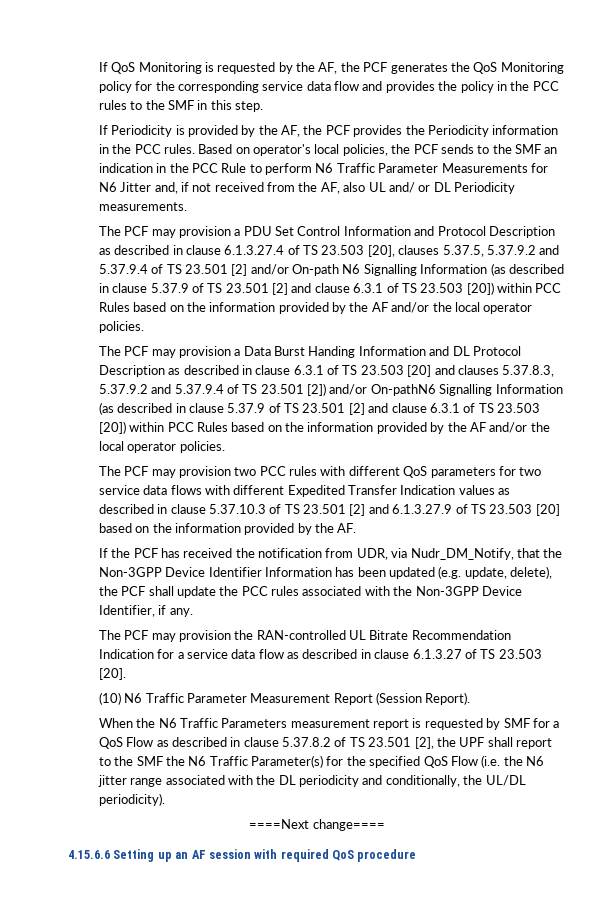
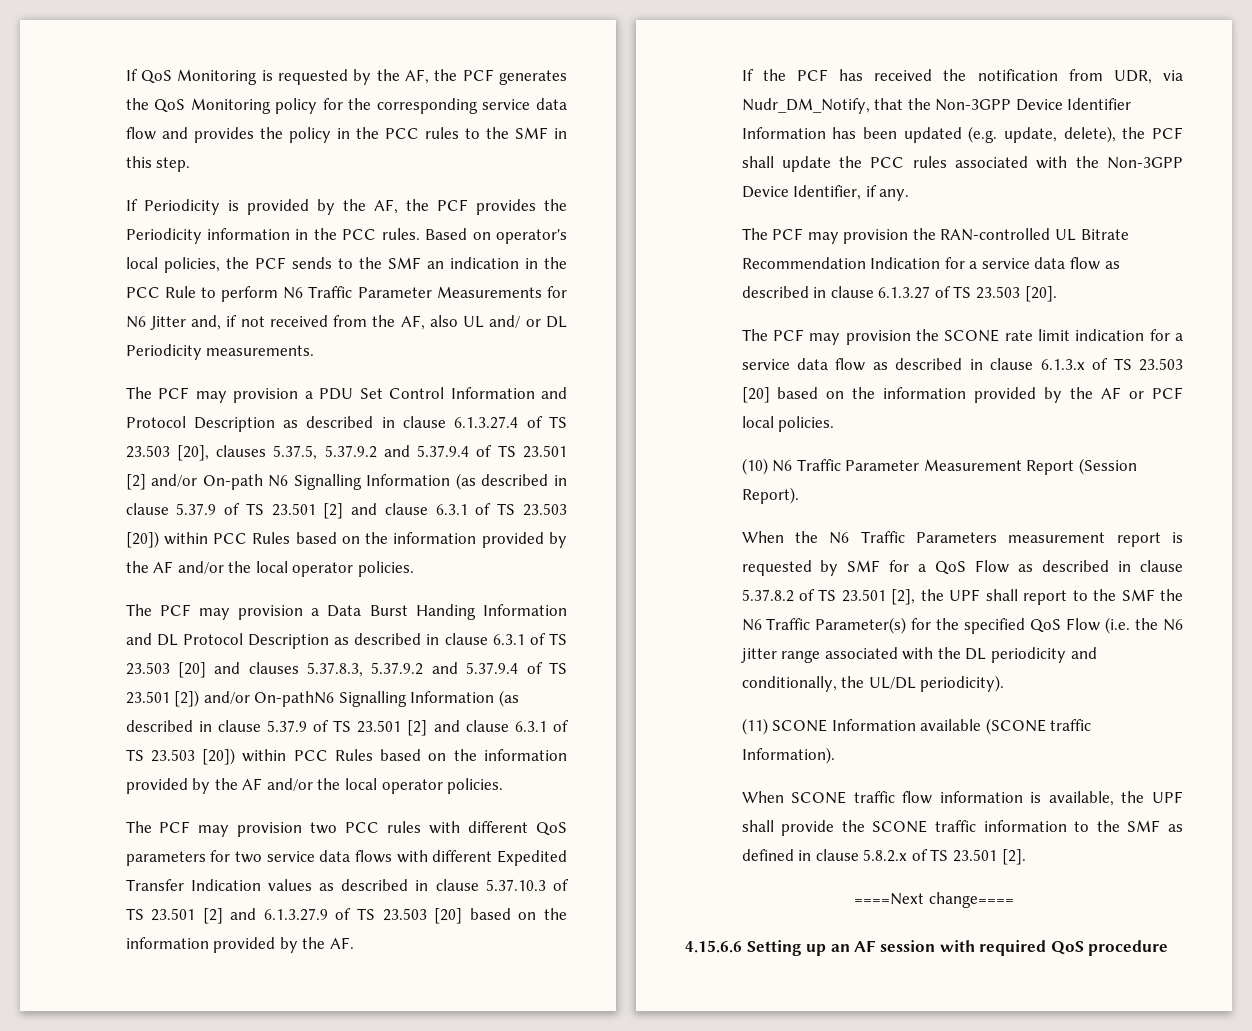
+ The PCF may provision the SCONE rate limit indication for a service data flow as described in clause 6.1.3.x of TS 23.503 [20] based on the information provided by the AF or PCF local policies.
+ (11) SCONE Information available (SCONE traffic Information).
+ When SCONE traffic flow information is available, the UPF shall provide the SCONE traffic information to the SMF as defined in clause 5.8.2.x of TS 23.501 [2].

